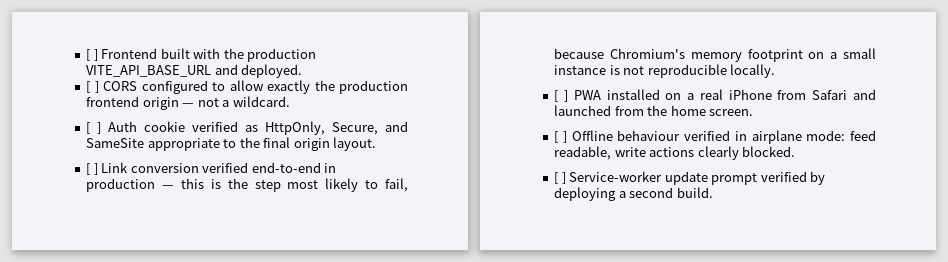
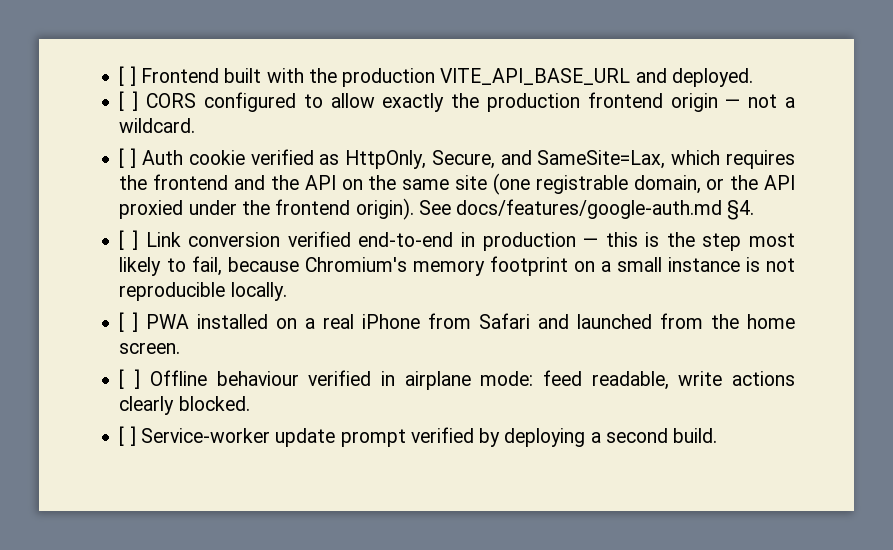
- [ ] Auth cookie verified as HttpOnly, Secure, and SameSite appropriate to the final origin layout.
+ [ ] Auth cookie verified as HttpOnly, Secure, and SameSite=Lax, which requires the frontend and the API on the same site (one registrable domain, or the API proxied under the frontend origin). See docs/features/google-auth.md §4.

